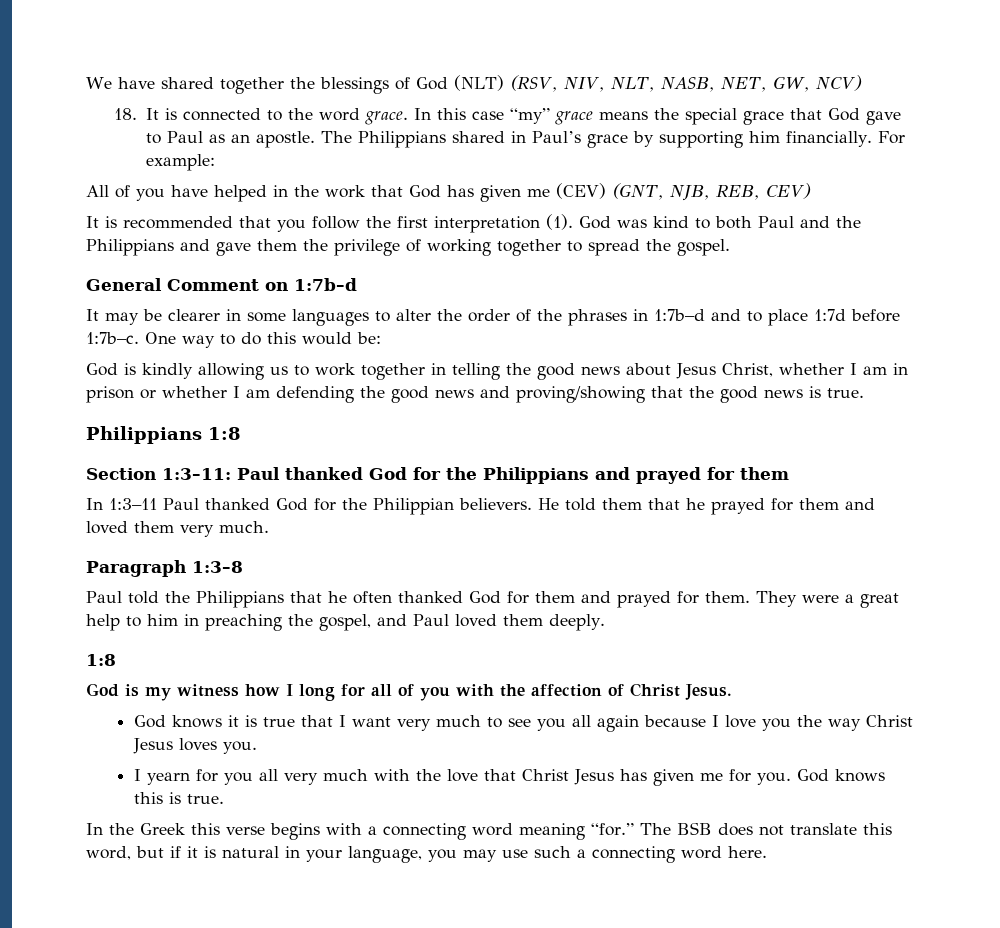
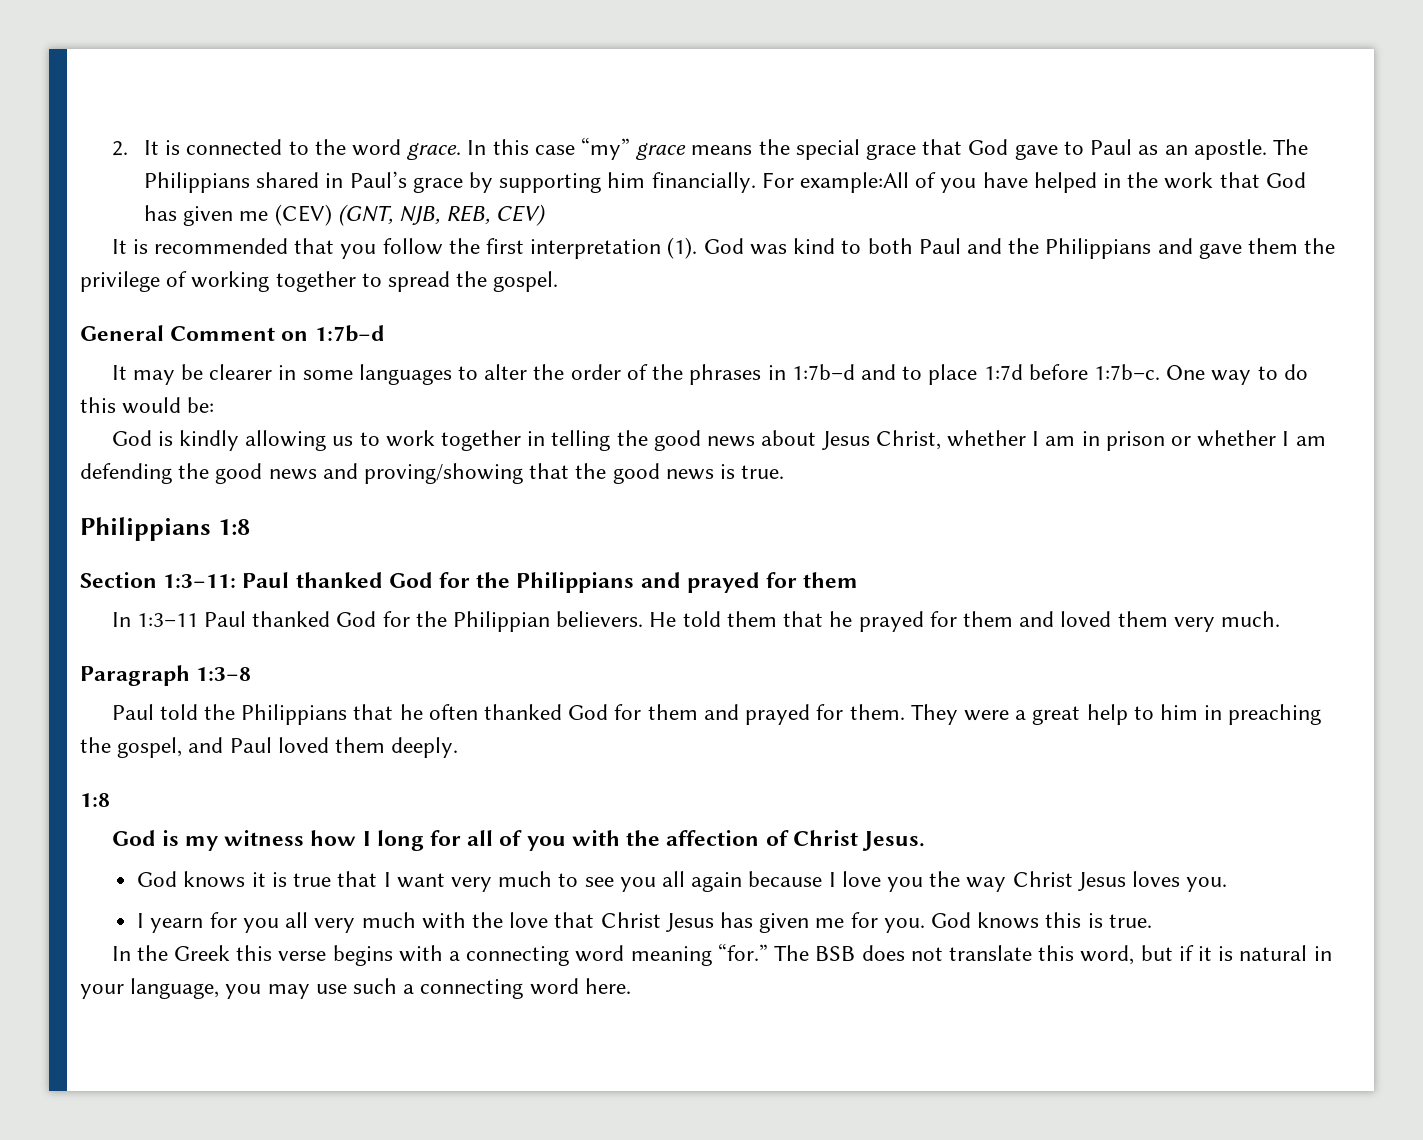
- We have shared together the blessings of God (NLT) (RSV, NIV, NLT, NASB, NET, GW, NCV)
- 18. It is connected to the word grace.
+ 2. It is connected to the word grace.
- For example:
- All of you have helped in the work that God has given me (CEV) (GNT, NJB, REB, CEV)
+ For example:All of you have helped in the work that God has given me (CEV) (GNT, NJB, REB, CEV)

